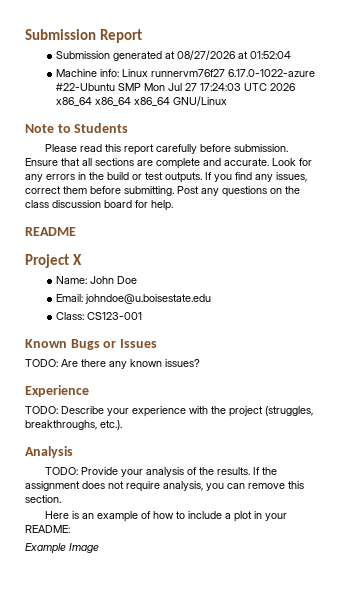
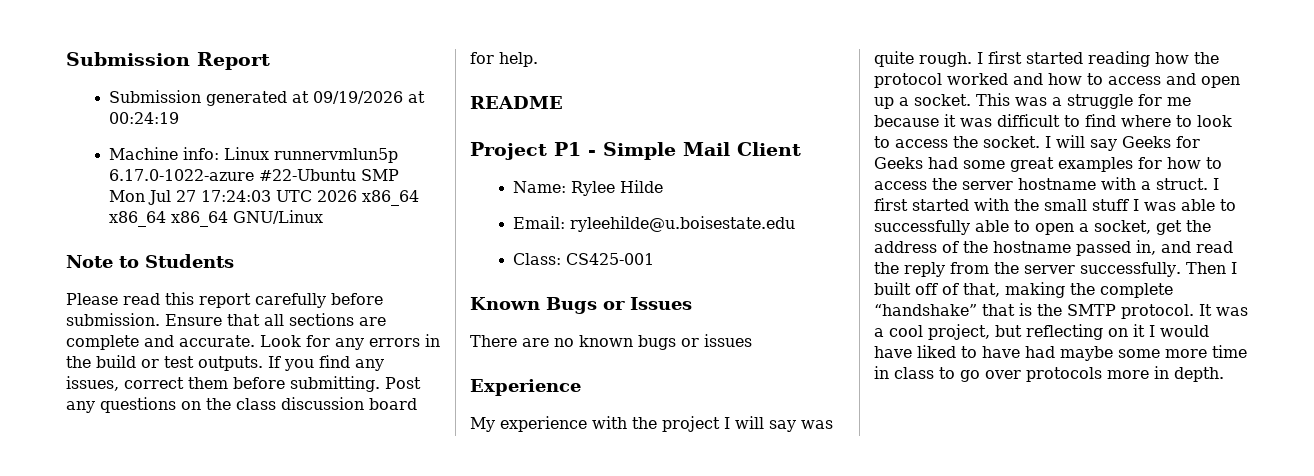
- Submission generated at 08/27/2026 at 01:52:04
+ Submission generated at 09/19/2026 at 00:24:19
- Machine info: Linux runnervm76f27 6.17.0-1022-azure #22-Ubuntu SMP Mon Jul 27 17:24:03 UTC 2026 x86_64 x86_64 x86_64 GNU/Linux
+ Machine info: Linux runnervmlun5p 6.17.0-1022-azure #22-Ubuntu SMP Mon Jul 27 17:24:03 UTC 2026 x86_64 x86_64 x86_64 GNU/Linux
- Project X
+ Project P1 - Simple Mail Client
- Name: John Doe
+ Name: Rylee Hilde
- Email: johndoe@u.boisestate.edu
+ Email: ryleehilde@u.boisestate.edu
- Class: CS123-001
+ Class: CS425-001
- TODO: Are there any known issues?
+ There are no known bugs or issues
  Experience
- TODO: Describe your experience with the project (struggles, breakthroughs, etc.).
- Analysis
- TODO: Provide your analysis of the results. If the assignment does not require analysis, you can remove this section.
- Here is an example of how to include a plot in your README:
- Example Image
+ My experience with the project I will say was quite rough. I first started reading how the protocol worked and how to access and open up a socket. This was a struggle for me because it was difficult to find where to look to access the socket. I will say Geeks for Geeks had some great examples for how to access the server hostname with a struct. I first started with the small stuff I was able to successfully able to open a socket, get the address of the hostname passed in, and read the reply from the server successfully. Then I built off of that, making the complete “handshake” that is the SMTP protocol. It was a cool project, but reflecting on it I would have liked to have had maybe some more time in class to go over protocols more in depth.

